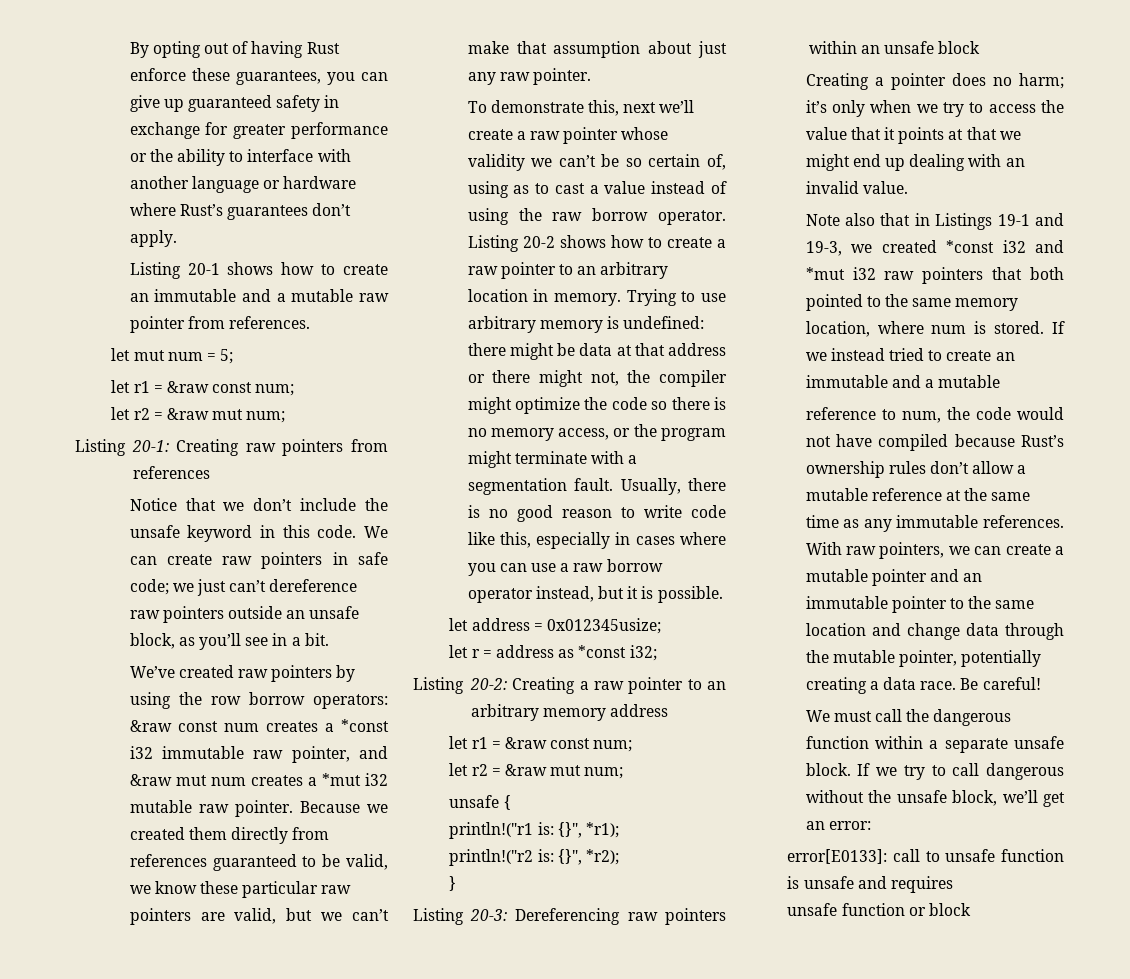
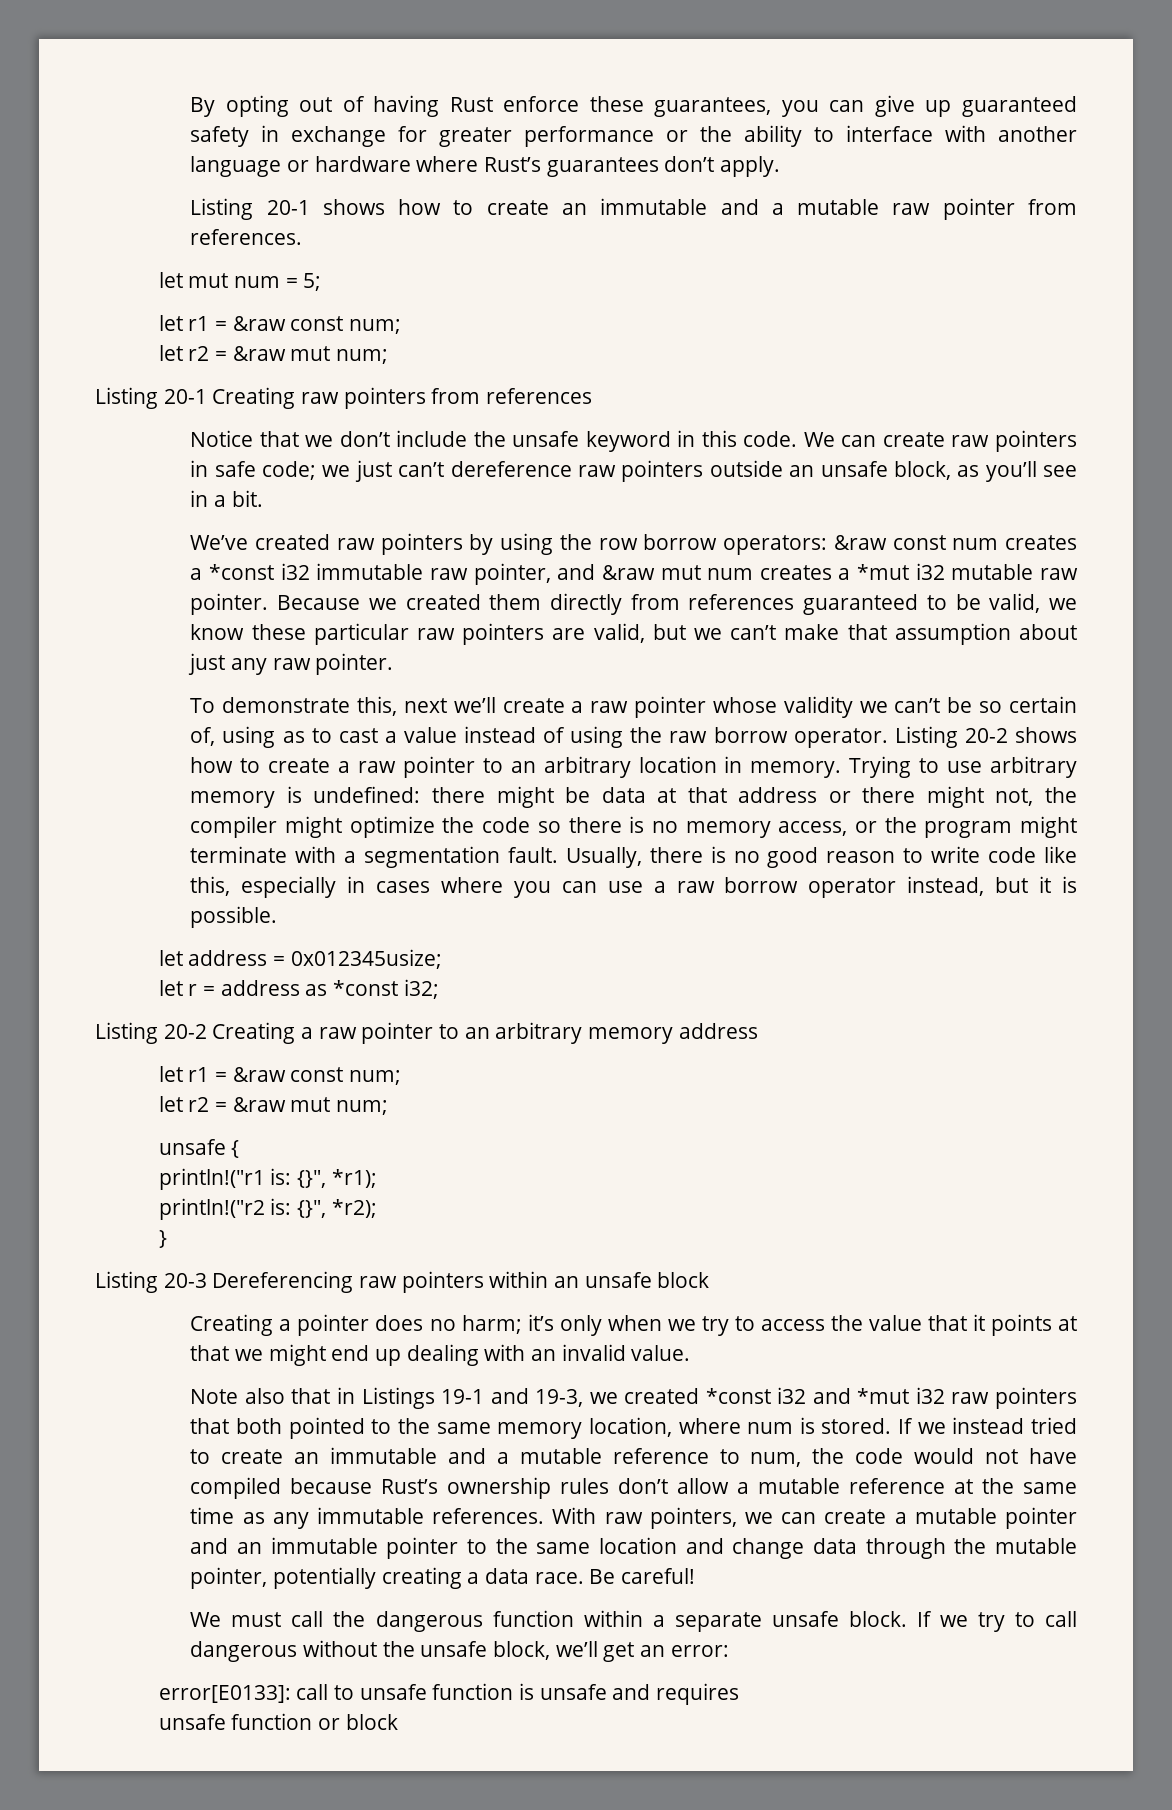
- Listing 20-1: Creating raw pointers from references
+ Listing 20-1 Creating raw pointers from references
- Listing 20-2: Creating a raw pointer to an arbitrary memory address
+ Listing 20-2 Creating a raw pointer to an arbitrary memory address
- Listing 20-3: Dereferencing raw pointers within an unsafe block
+ Listing 20-3 Dereferencing raw pointers within an unsafe block
- If we instead tried to create an immutable and a mutable
- reference to num, the code would not have compiled because Rust’s ownership rules don’t allow a mutable reference at the same time as any immutable references.
+ If we instead tried to create an immutable and a mutable reference to num, the code would not have compiled because Rust’s ownership rules don’t allow a mutable reference at the same time as any immutable references.

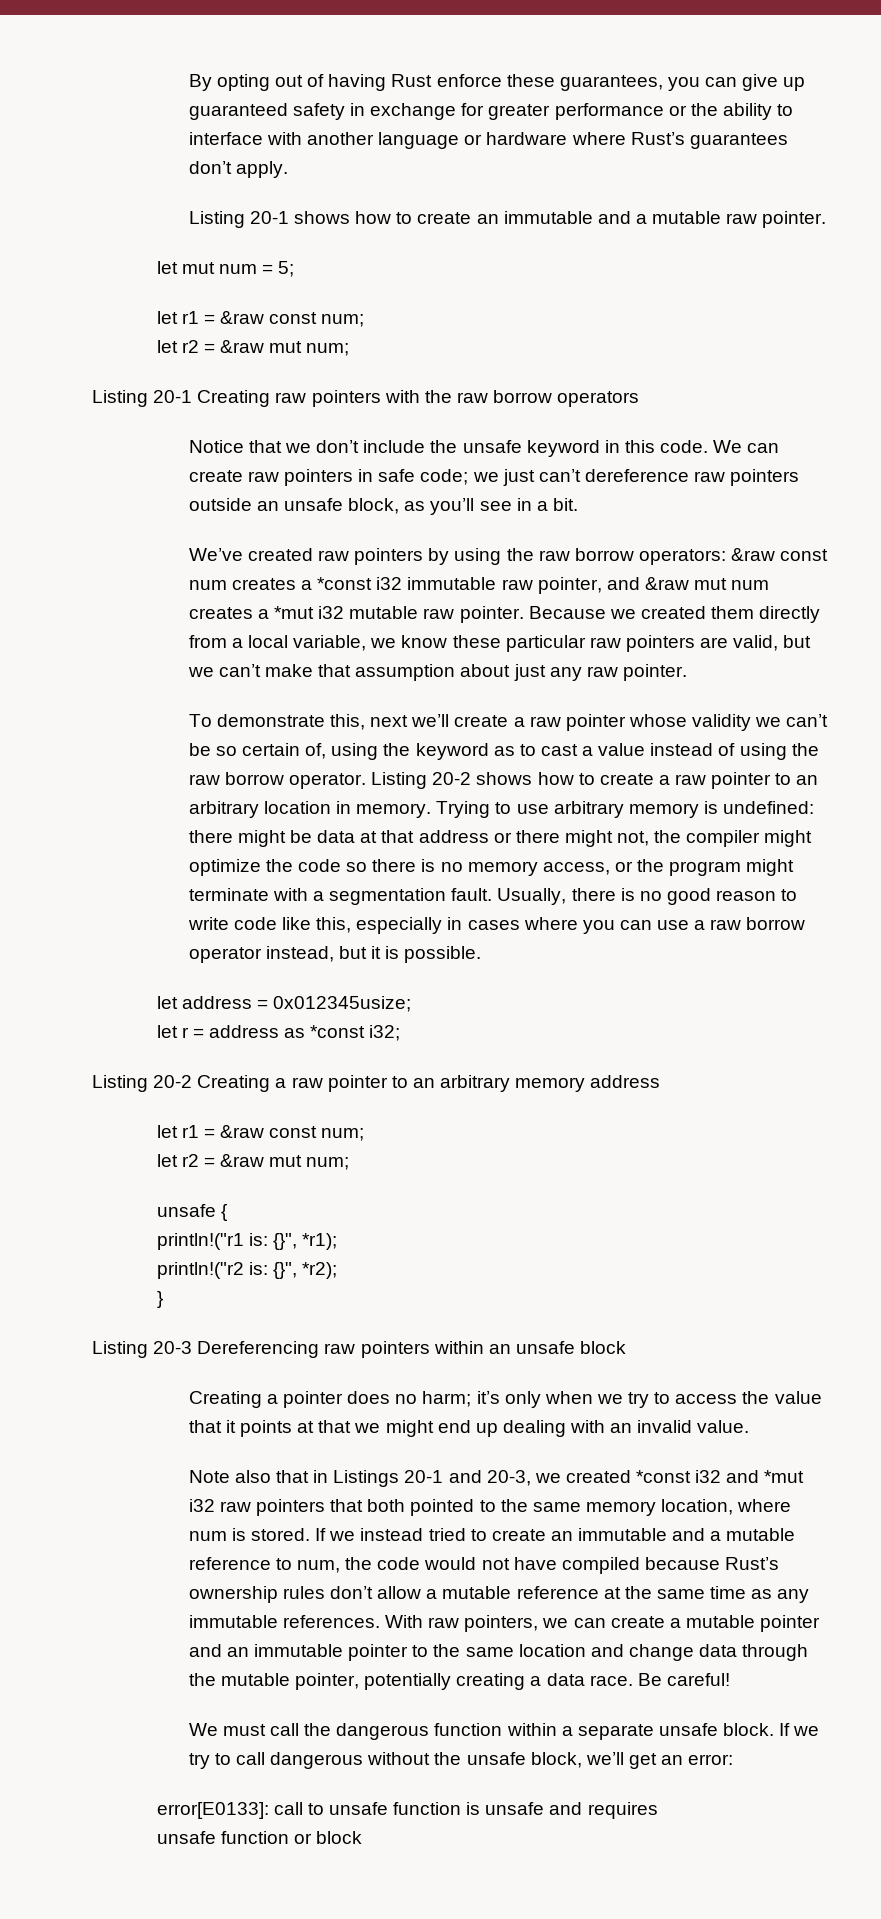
- Listing 20-1 shows how to create an immutable and a mutable raw pointer from references.
+ Listing 20-1 shows how to create an immutable and a mutable raw pointer.
- Listing 20-1 Creating raw pointers from references
+ Listing 20-1 Creating raw pointers with the raw borrow operators
- We’ve created raw pointers by using the row borrow operators: &raw const num creates a *const i32 immutable raw pointer, and &raw mut num creates a *mut i32 mutable raw pointer.
+ We’ve created raw pointers by using the raw borrow operators: &raw const num creates a *const i32 immutable raw pointer, and &raw mut num creates a *mut i32 mutable raw pointer.
- Because we created them directly from references guaranteed to be valid, we know these particular raw pointers are valid, but we can’t make that assumption about just any raw pointer.
+ Because we created them directly from a local variable, we know these particular raw pointers are valid, but we can’t make that assumption about just any raw pointer.
- To demonstrate this, next we’ll create a raw pointer whose validity we can’t be so certain of, using as to cast a value instead of using the raw borrow operator.
+ To demonstrate this, next we’ll create a raw pointer whose validity we can’t be so certain of, using the keyword as to cast a value instead of using the raw borrow operator.
- Note also that in Listings 19-1 and 19-3, we created *const i32 and *mut i32 raw pointers that both pointed to the same memory location, where num is stored.
+ Note also that in Listings 20-1 and 20-3, we created *const i32 and *mut i32 raw pointers that both pointed to the same memory location, where num is stored.

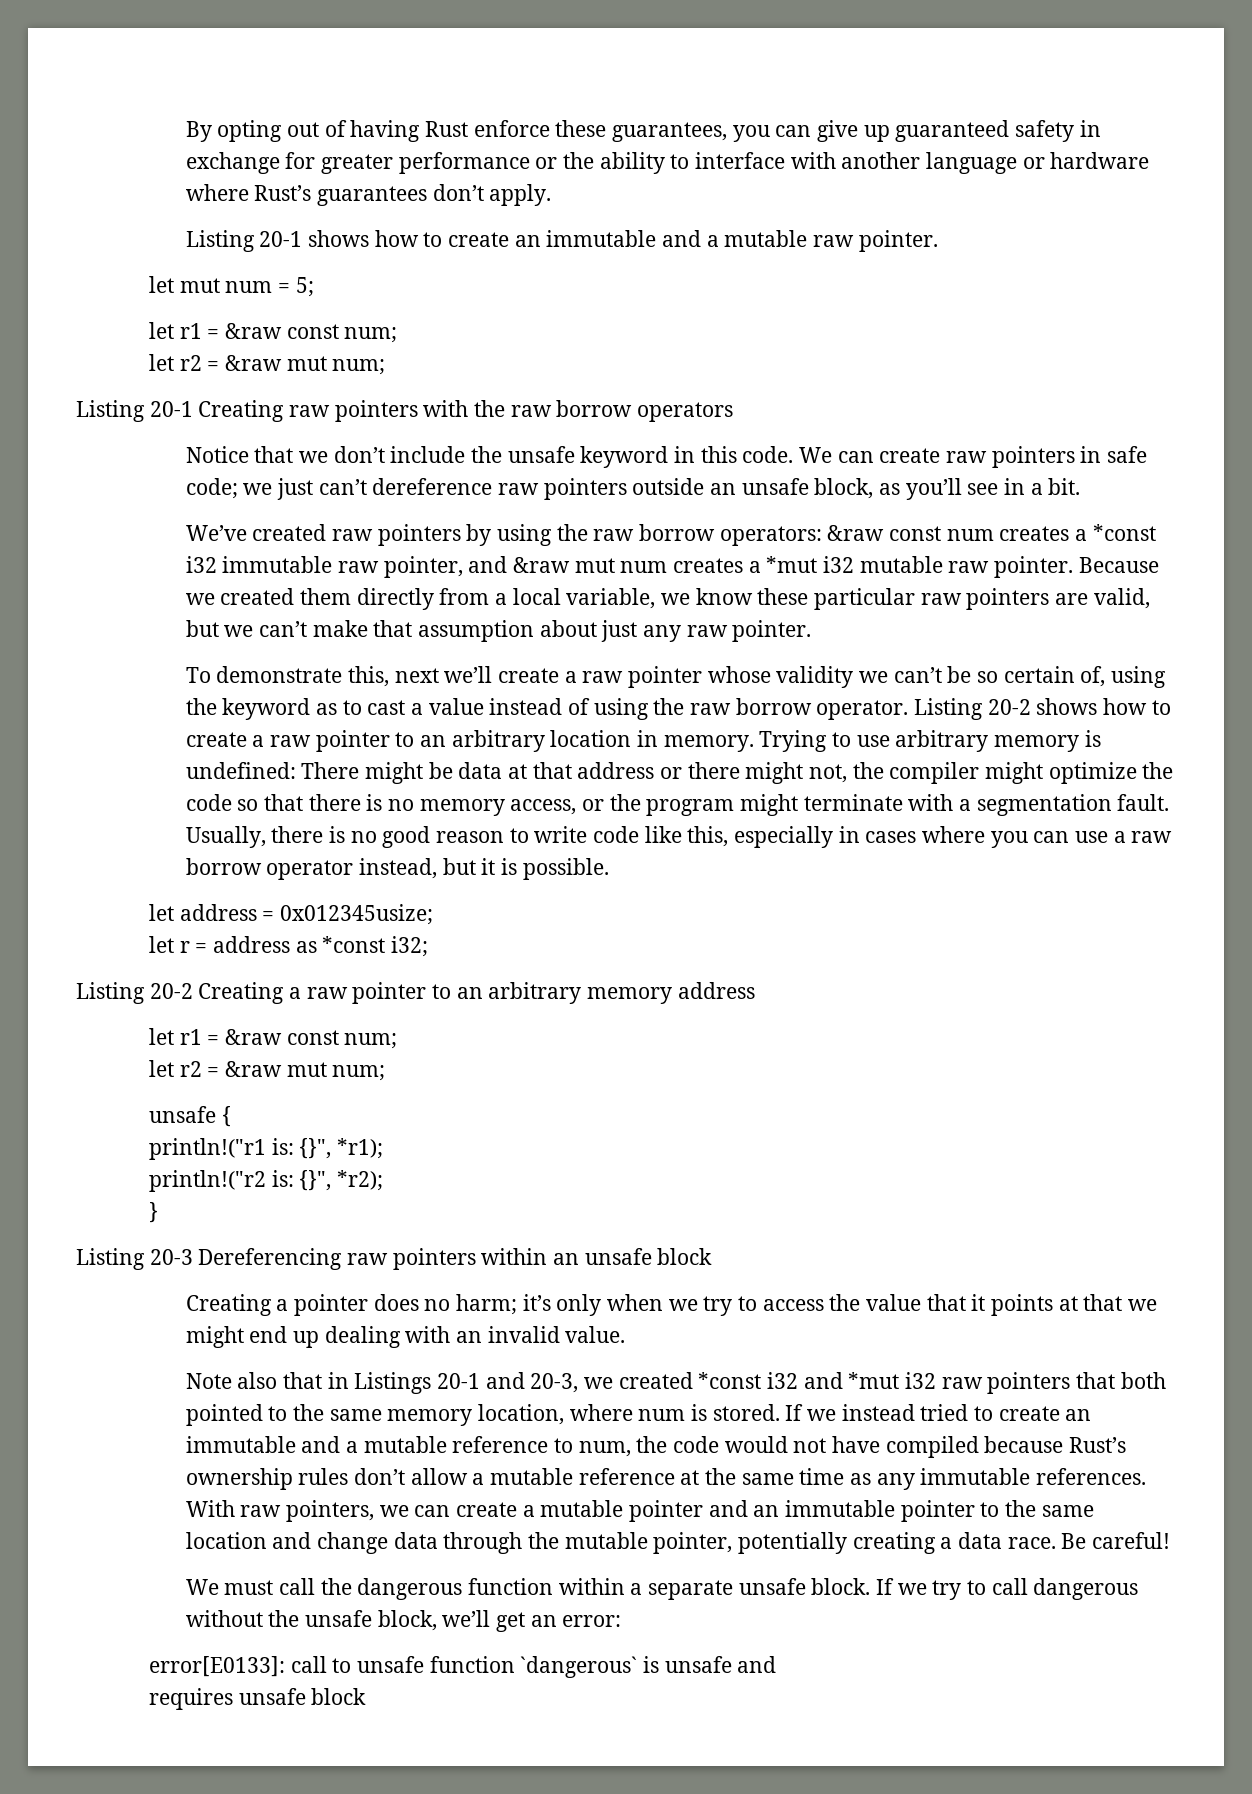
- Trying to use arbitrary memory is undefined: there might be data at that address or there might not, the compiler might optimize the code so there is no memory access, or the program might terminate with a segmentation fault.
+ Trying to use arbitrary memory is undefined: There might be data at that address or there might not, the compiler might optimize the code so that there is no memory access, or the program might terminate with a segmentation fault.
- error[E0133]: call to unsafe function is unsafe and requires
- unsafe function or block
+ error[E0133]: call to unsafe function `dangerous` is unsafe and
+ requires unsafe block

